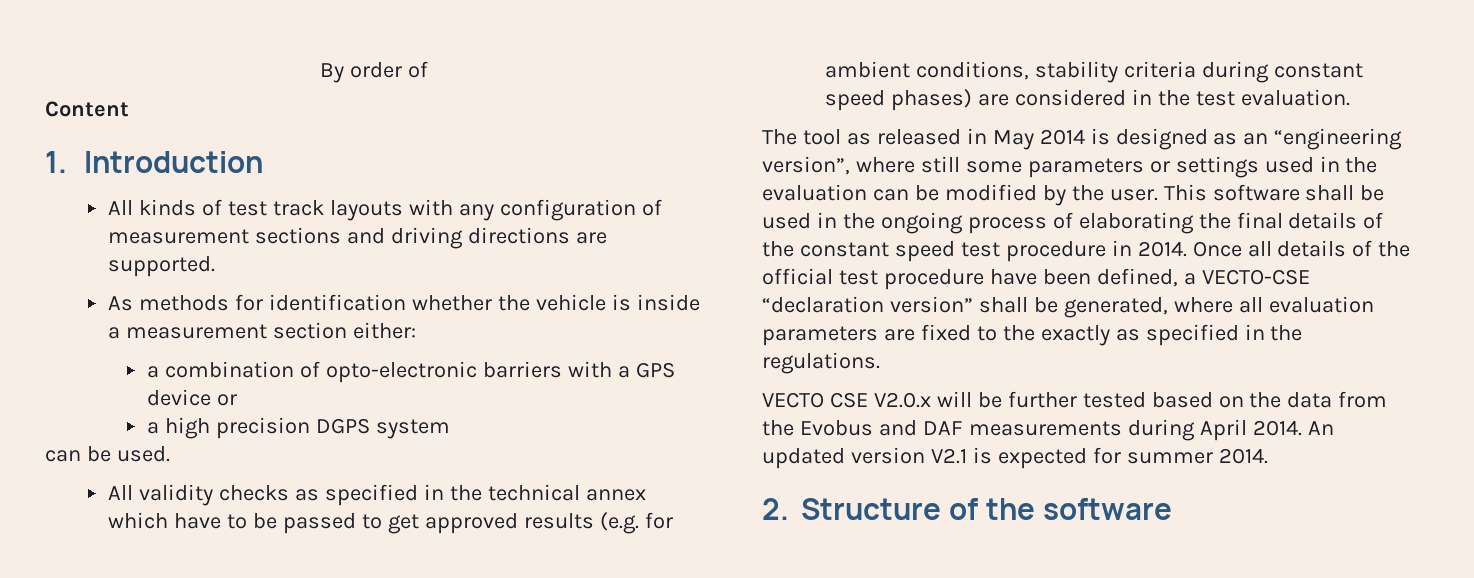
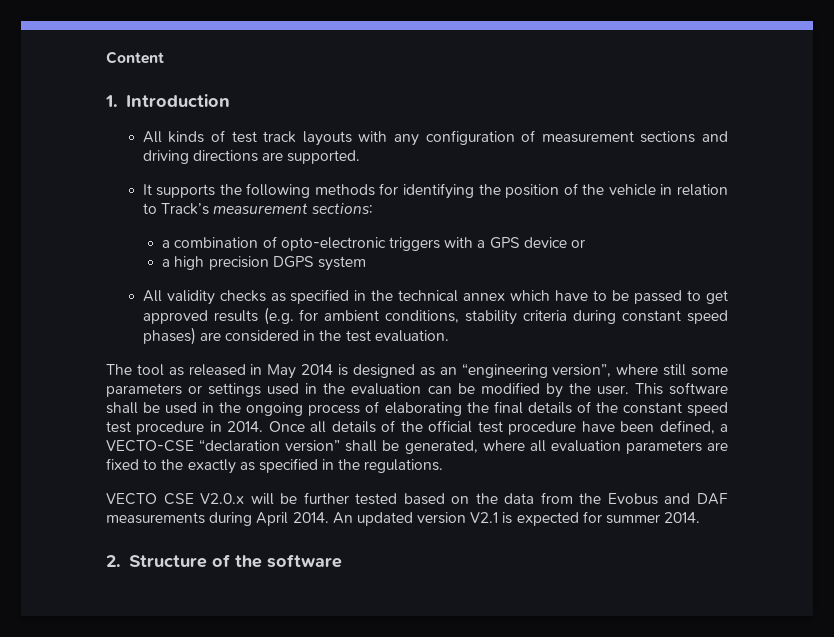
- By order of
- As methods for identification whether the vehicle is inside a measurement section either:
+ It supports the following methods for identifying the position of the vehicle in relation to Track’s measurement sections:
- a combination of opto-electronic barriers with a GPS device or
+ a combination of opto-electronic triggers with a GPS device or
- can be used.

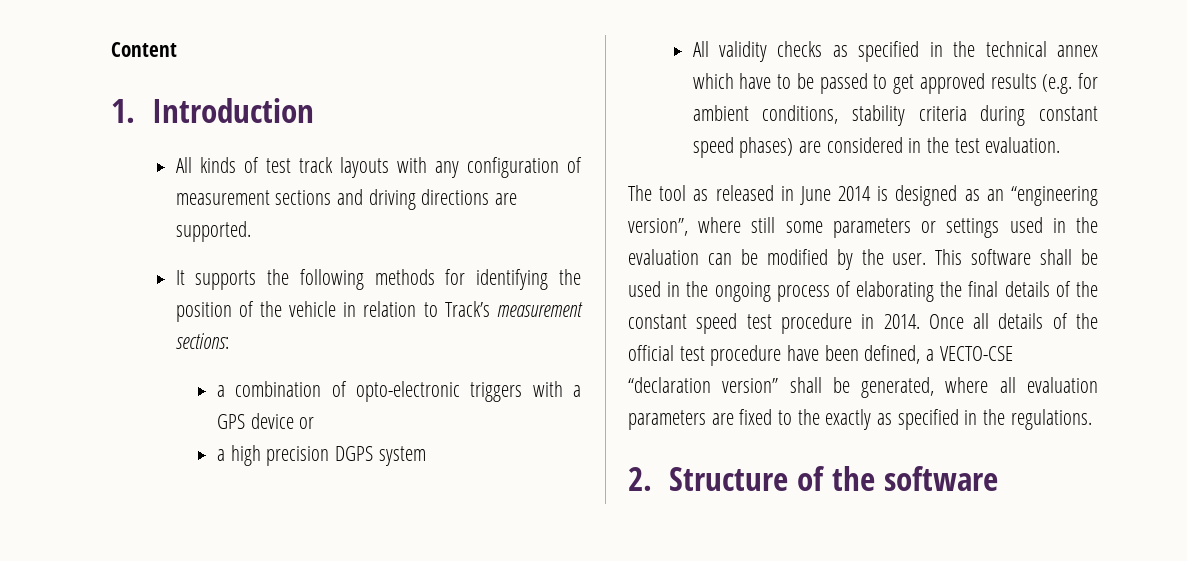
- The tool as released in May 2014 is designed as an “engineering version”, where still some parameters or settings used in the evaluation can be modified by the user.
+ The tool as released in June 2014 is designed as an “engineering version”, where still some parameters or settings used in the evaluation can be modified by the user.
- VECTO CSE V2.0.x will be further tested based on the data from the Evobus and DAF measurements during April 2014. An updated version V2.1 is expected for summer 2014.

